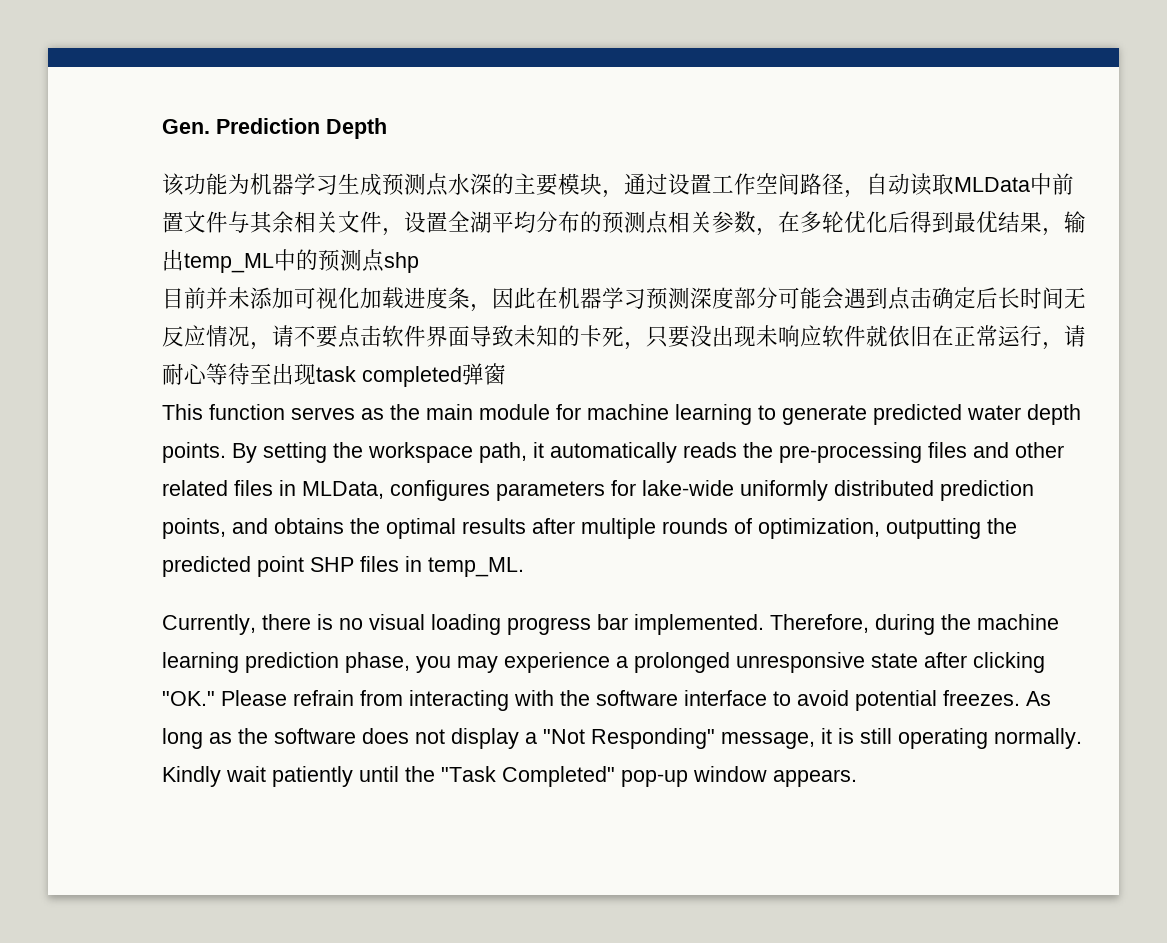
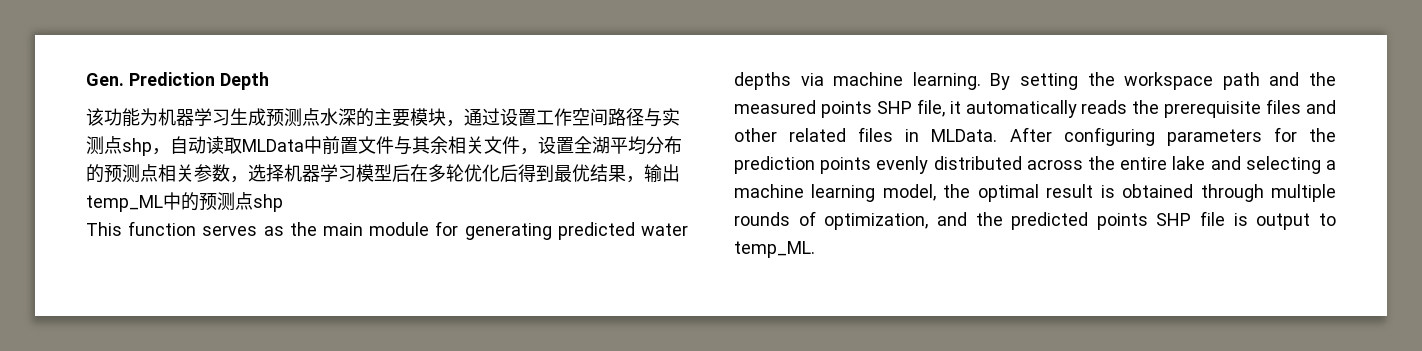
- 该功能为机器学习生成预测点水深的主要模块，通过设置工作空间路径，自动读取MLData中前置文件与其余相关文件，设置全湖平均分布的预测点相关参数，在多轮优化后得到最优结果，输出temp_ML中的预测点shp
+ 该功能为机器学习生成预测点水深的主要模块，通过设置工作空间路径与实测点shp，自动读取MLData中前置文件与其余相关文件，设置全湖平均分布的预测点相关参数，选择机器学习模型后在多轮优化后得到最优结果，输出temp_ML中的预测点shp
- 目前并未添加可视化加载进度条，因此在机器学习预测深度部分可能会遇到点击确定后长时间无反应情况，请不要点击软件界面导致未知的卡死，只要没出现未响应软件就依旧在正常运行，请耐心等待至出现task completed弹窗
- This function serves as the main module for machine learning to generate predicted water depth points. By setting the workspace path, it automatically reads the pre-processing files and other related files in MLData, configures parameters for lake-wide uniformly distributed prediction points, and obtains the optimal results after multiple rounds of optimization, outputting the predicted point SHP files in temp_ML.
- Currently, there is no visual loading progress bar implemented. Therefore, during the machine learning prediction phase, you may experience a prolonged unresponsive state after clicking "OK." Please refrain from interacting with the software interface to avoid potential freezes. As long as the software does not display a "Not Responding" message, it is still operating normally. Kindly wait patiently until the "Task Completed" pop-up window appears.
+ This function serves as the main module for generating predicted water depths via machine learning. By setting the workspace path and the measured points SHP file, it automatically reads the prerequisite files and other related files in MLData. After configuring parameters for the prediction points evenly distributed across the entire lake and selecting a machine learning model, the optimal result is obtained through multiple rounds of optimization, and the predicted points SHP file is output to temp_ML.

